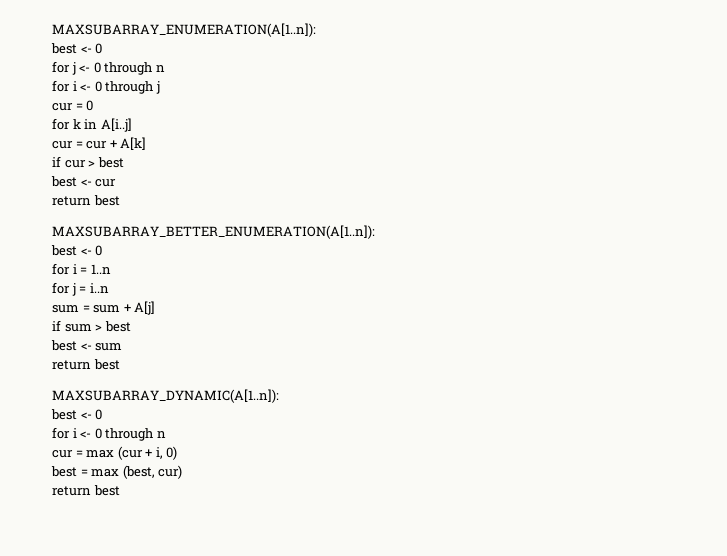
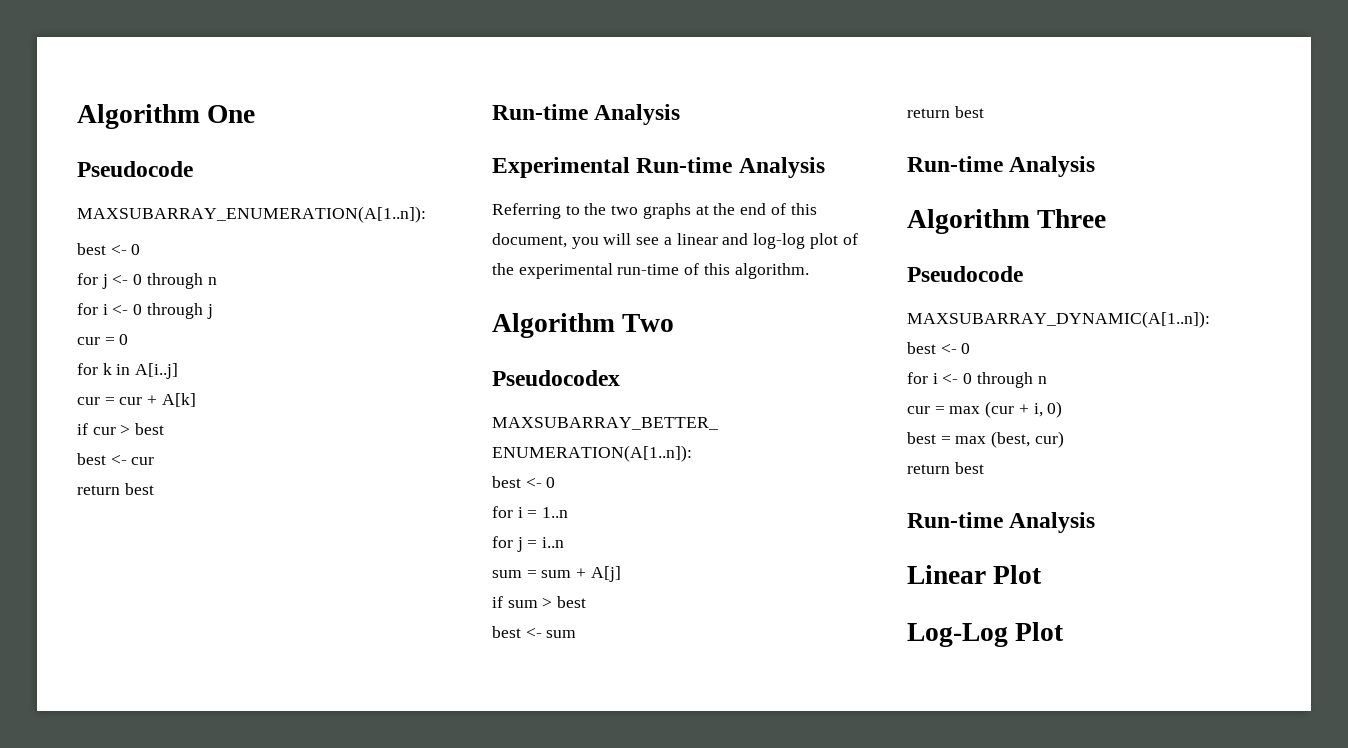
+ Algorithm One
+ Pseudocode
  best <- cur
  return best
+ Run-time Analysis
+ Experimental Run-time Analysis
+ Referring to the two graphs at the end of this document, you will see a linear and log-log plot of the experimental run-time of this algorithm.
+ Algorithm Two
+ Pseudocodex
  best <- sum
  return best
+ Run-time Analysis
+ Algorithm Three
+ Pseudocode
  best = max (best, cur)
  return best
+ Run-time Analysis
+ Linear Plot
+ Log-Log Plot

